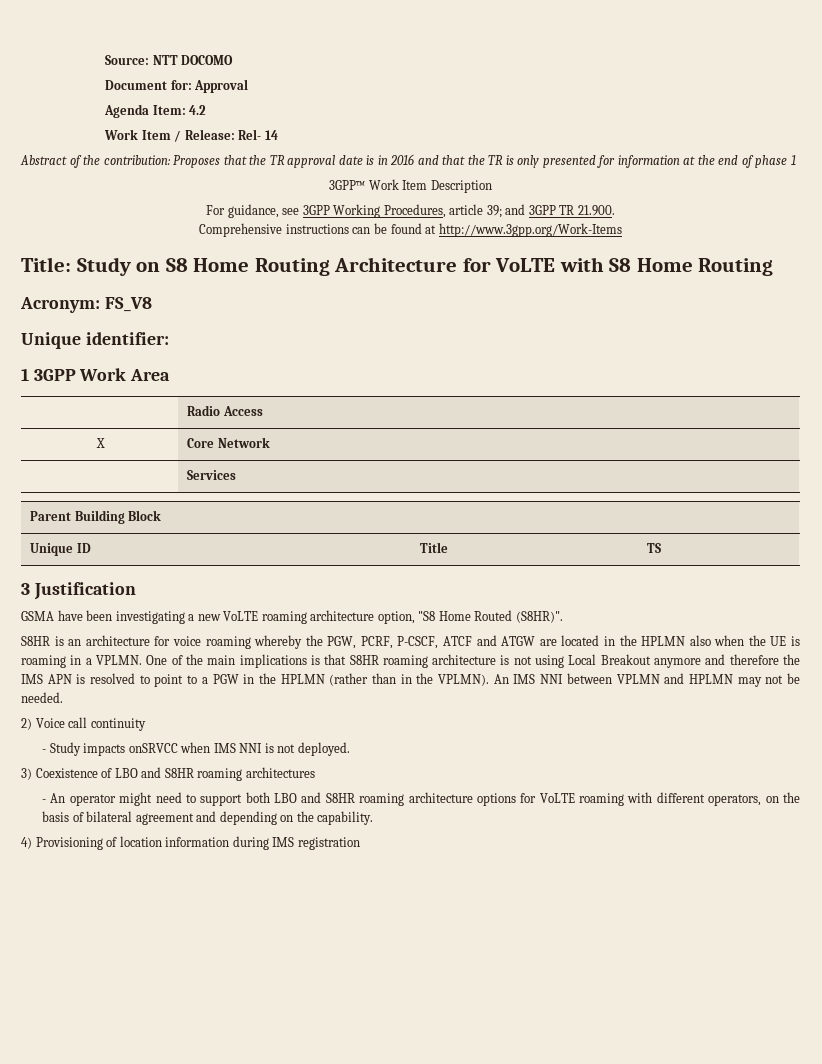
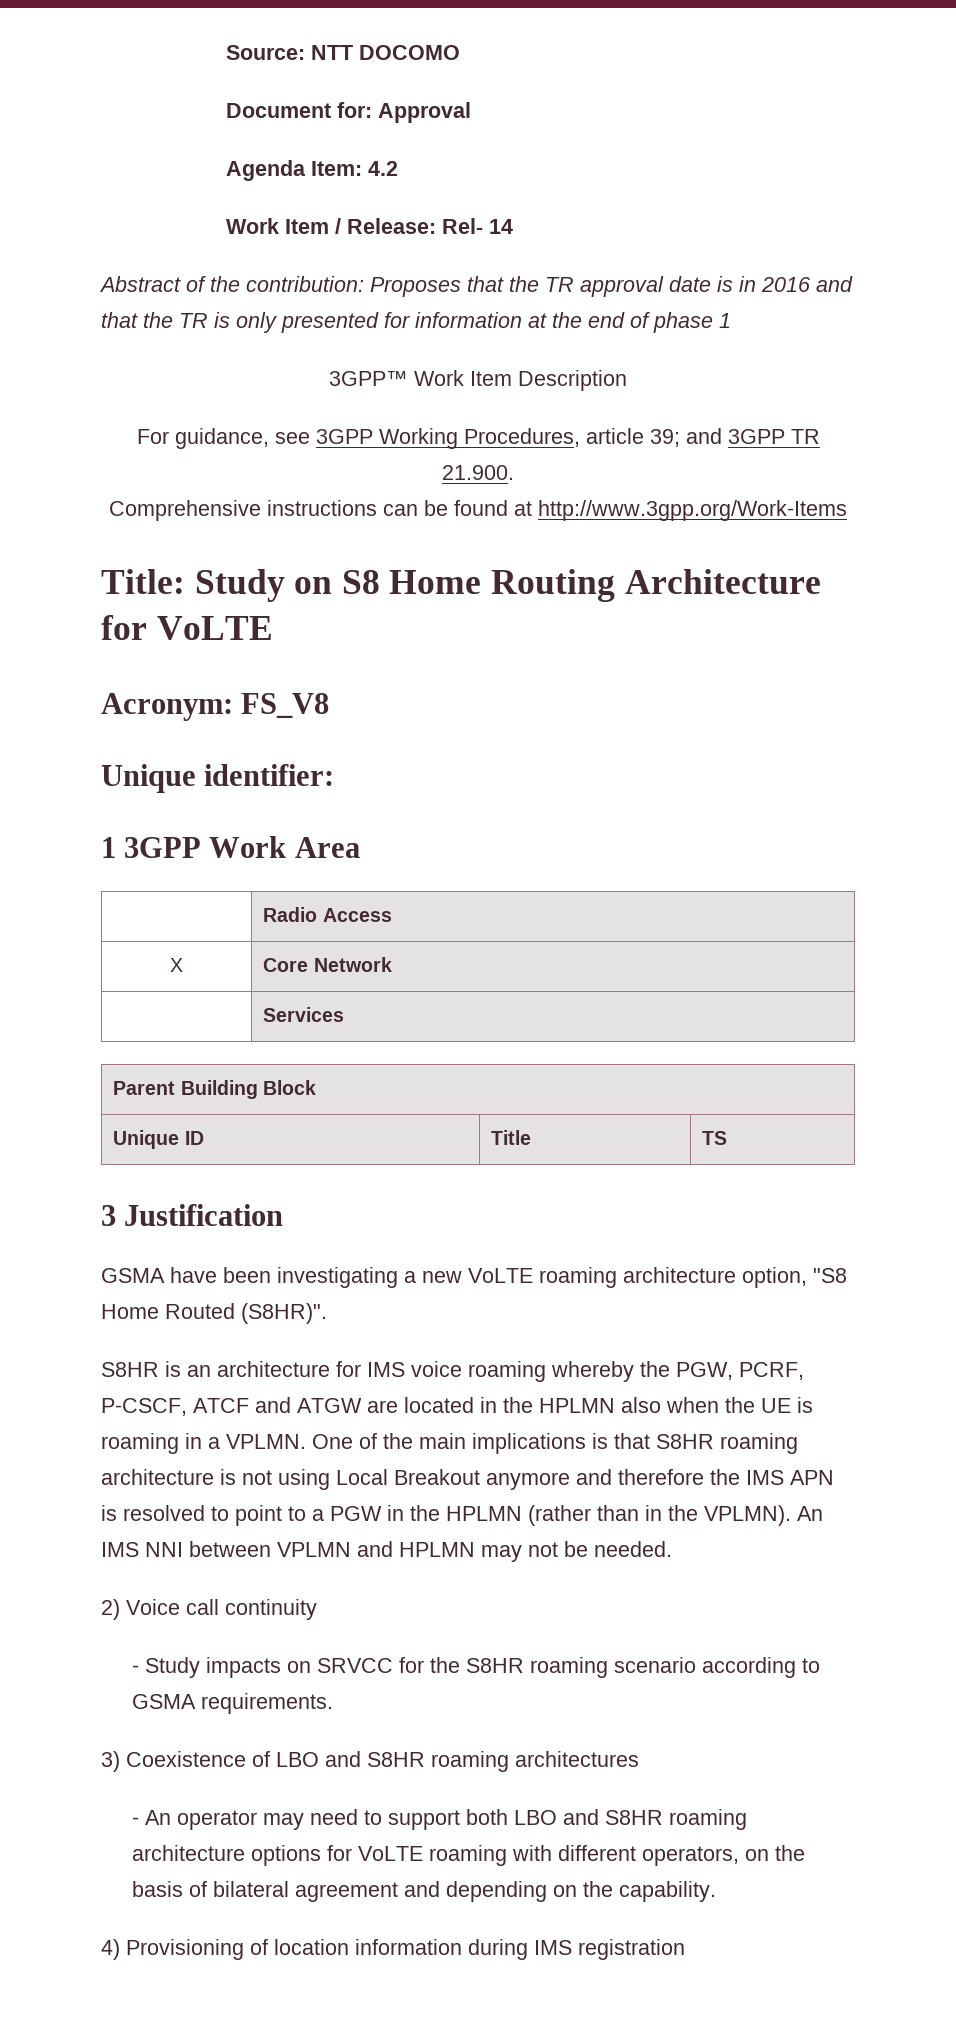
- Title: Study on S8 Home Routing Architecture for VoLTE with S8 Home Routing
+ Title: Study on S8 Home Routing Architecture for VoLTE
- S8HR is an architecture for voice roaming whereby the PGW, PCRF, P-CSCF, ATCF and ATGW are located in the HPLMN also when the UE is roaming in a VPLMN.
+ S8HR is an architecture for IMS voice roaming whereby the PGW, PCRF, P-CSCF, ATCF and ATGW are located in the HPLMN also when the UE is roaming in a VPLMN.
- - Study impacts onSRVCC when IMS NNI is not deployed.
+ - Study impacts on SRVCC for the S8HR roaming scenario according to GSMA requirements.
- - An operator might need to support both LBO and S8HR roaming architecture options for VoLTE roaming with different operators, on the basis of bilateral agreement and depending on the capability.
+ - An operator may need to support both LBO and S8HR roaming architecture options for VoLTE roaming with different operators, on the basis of bilateral agreement and depending on the capability.

